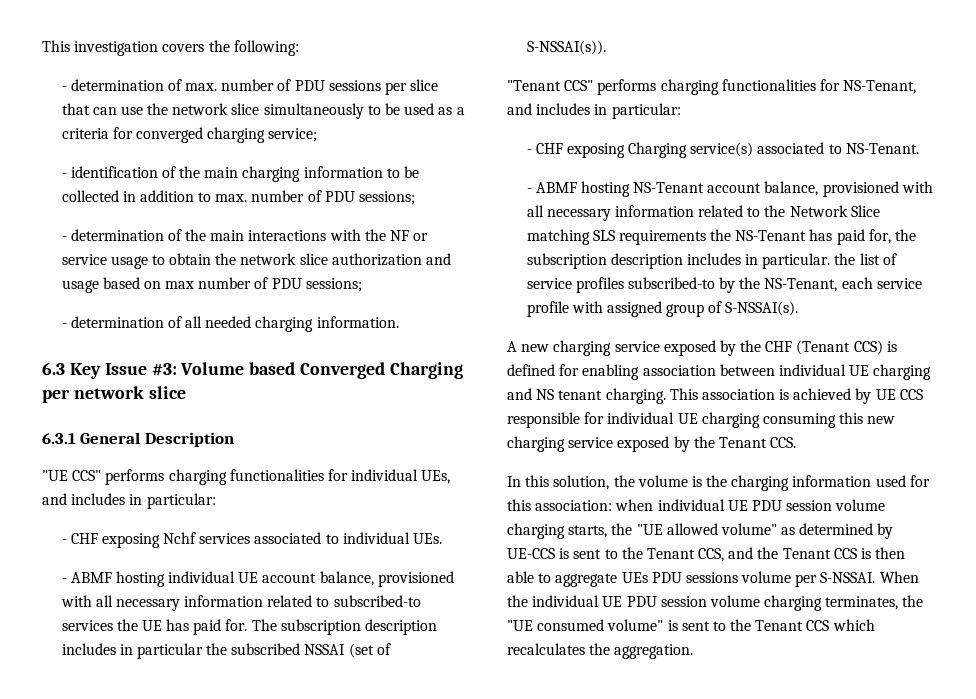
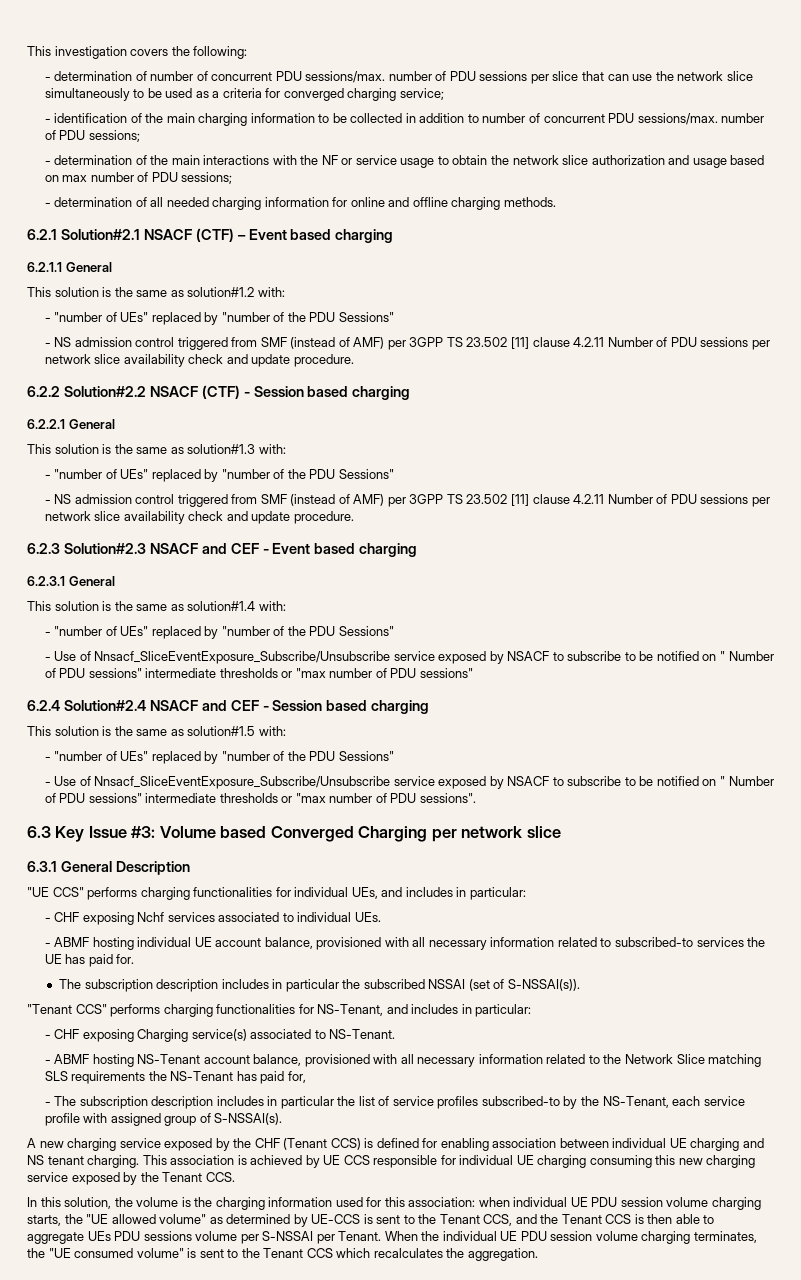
- - determination of max. number of PDU sessions per slice that can use the network slice simultaneously to be used as a criteria for converged charging service;
+ - determination of number of concurrent PDU sessions/max. number of PDU sessions per slice that can use the network slice simultaneously to be used as a criteria for converged charging service;
- - identification of the main charging information to be collected in addition to max. number of PDU sessions;
+ - identification of the main charging information to be collected in addition to number of concurrent PDU sessions/max. number of PDU sessions;
- - determination of all needed charging information.
+ - determination of all needed charging information for online and offline charging methods.
+ 6.2.1 Solution#2.1 NSACF (CTF) – Event based charging
+ 6.2.1.1 General
+ This solution is the same as solution#1.2 with:
+ - "number of UEs" replaced by "number of the PDU Sessions"
+ - NS admission control triggered from SMF (instead of AMF) per 3GPP TS 23.502 [11] clause 4.2.11 Number of PDU sessions per network slice availability check and update procedure.
+ 6.2.2 Solution#2.2 NSACF (CTF) - Session based charging
+ 6.2.2.1 General
+ This solution is the same as solution#1.3 with:
+ - "number of UEs" replaced by "number of the PDU Sessions"
+ - NS admission control triggered from SMF (instead of AMF) per 3GPP TS 23.502 [11] clause 4.2.11 Number of PDU sessions per network slice availability check and update procedure.
+ 6.2.3 Solution#2.3 NSACF and CEF - Event based charging
+ 6.2.3.1 General
+ This solution is the same as solution#1.4 with:
+ - "number of UEs" replaced by "number of the PDU Sessions"
+ - Use of Nnsacf_SliceEventExposure_Subscribe/Unsubscribe service exposed by NSACF to subscribe to be notified on " Number of PDU sessions" intermediate thresholds or "max number of PDU sessions"
+ 6.2.4 Solution#2.4 NSACF and CEF - Session based charging
+ This solution is the same as solution#1.5 with:
+ - "number of UEs" replaced by "number of the PDU Sessions"
+ - Use of Nnsacf_SliceEventExposure_Subscribe/Unsubscribe service exposed by NSACF to subscribe to be notified on " Number of PDU sessions" intermediate thresholds or "max number of PDU sessions".
- - ABMF hosting individual UE account balance, provisioned with all necessary information related to subscribed-to services the UE has paid for. The subscription description includes in particular the subscribed NSSAI (set of S-NSSAI(s)).
+ - ABMF hosting individual UE account balance, provisioned with all necessary information related to subscribed-to services the UE has paid for.
+ The subscription description includes in particular the subscribed NSSAI (set of S-NSSAI(s)).
- - ABMF hosting NS-Tenant account balance, provisioned with all necessary information related to the Network Slice matching SLS requirements the NS-Tenant has paid for, the subscription description includes in particular. the list of service profiles subscribed-to by the NS-Tenant, each service profile with assigned group of S-NSSAI(s).
+ - ABMF hosting NS-Tenant account balance, provisioned with all necessary information related to the Network Slice matching SLS requirements the NS-Tenant has paid for,
+ - The subscription description includes in particular the list of service profiles subscribed-to by the NS-Tenant, each service profile with assigned group of S-NSSAI(s).
- In this solution, the volume is the charging information used for this association: when individual UE PDU session volume charging starts, the "UE allowed volume" as determined by UE-CCS is sent to the Tenant CCS, and the Tenant CCS is then able to aggregate UEs PDU sessions volume per S-NSSAI.
+ In this solution, the volume is the charging information used for this association: when individual UE PDU session volume charging starts, the "UE allowed volume" as determined by UE-CCS is sent to the Tenant CCS, and the Tenant CCS is then able to aggregate UEs PDU sessions volume per S-NSSAI per Tenant.

